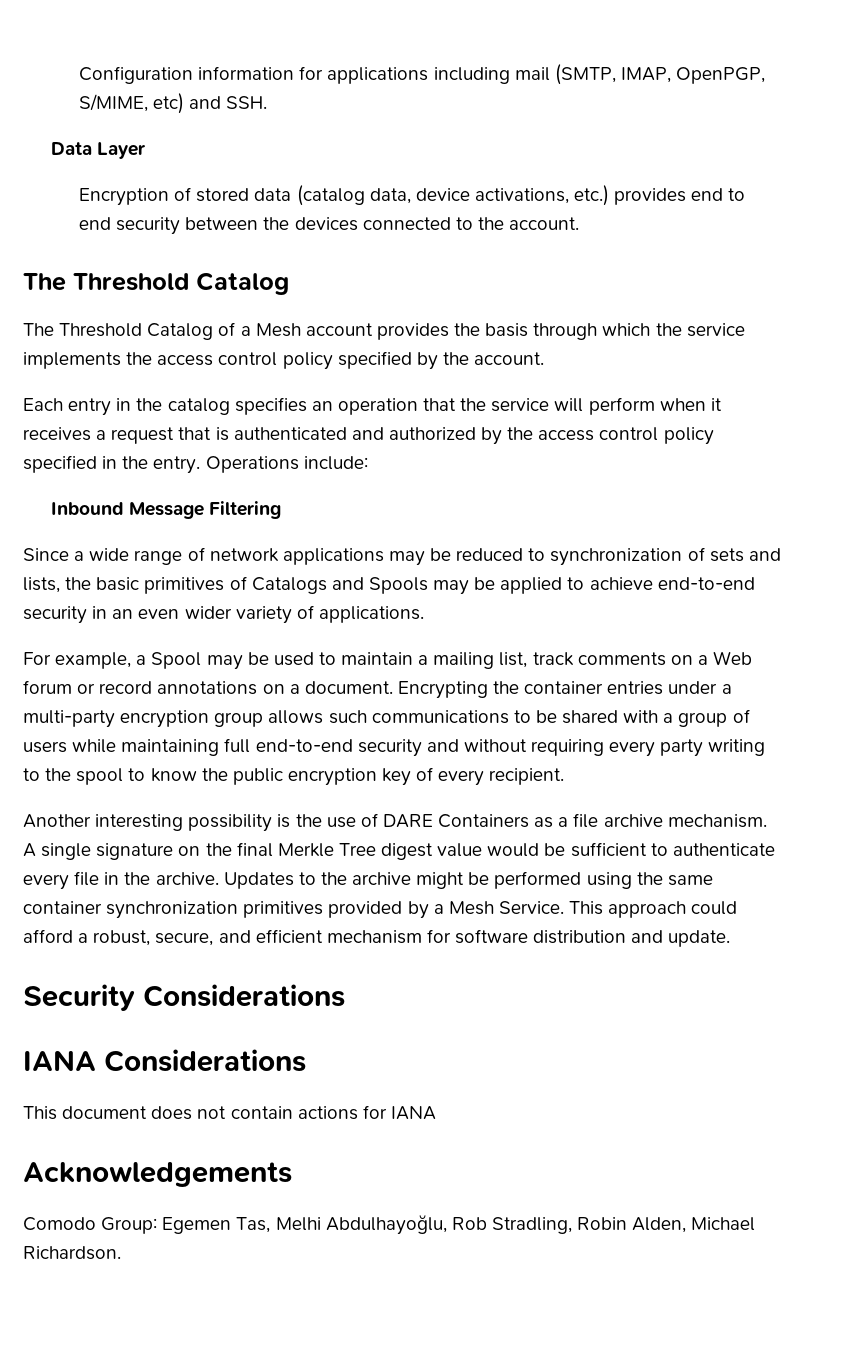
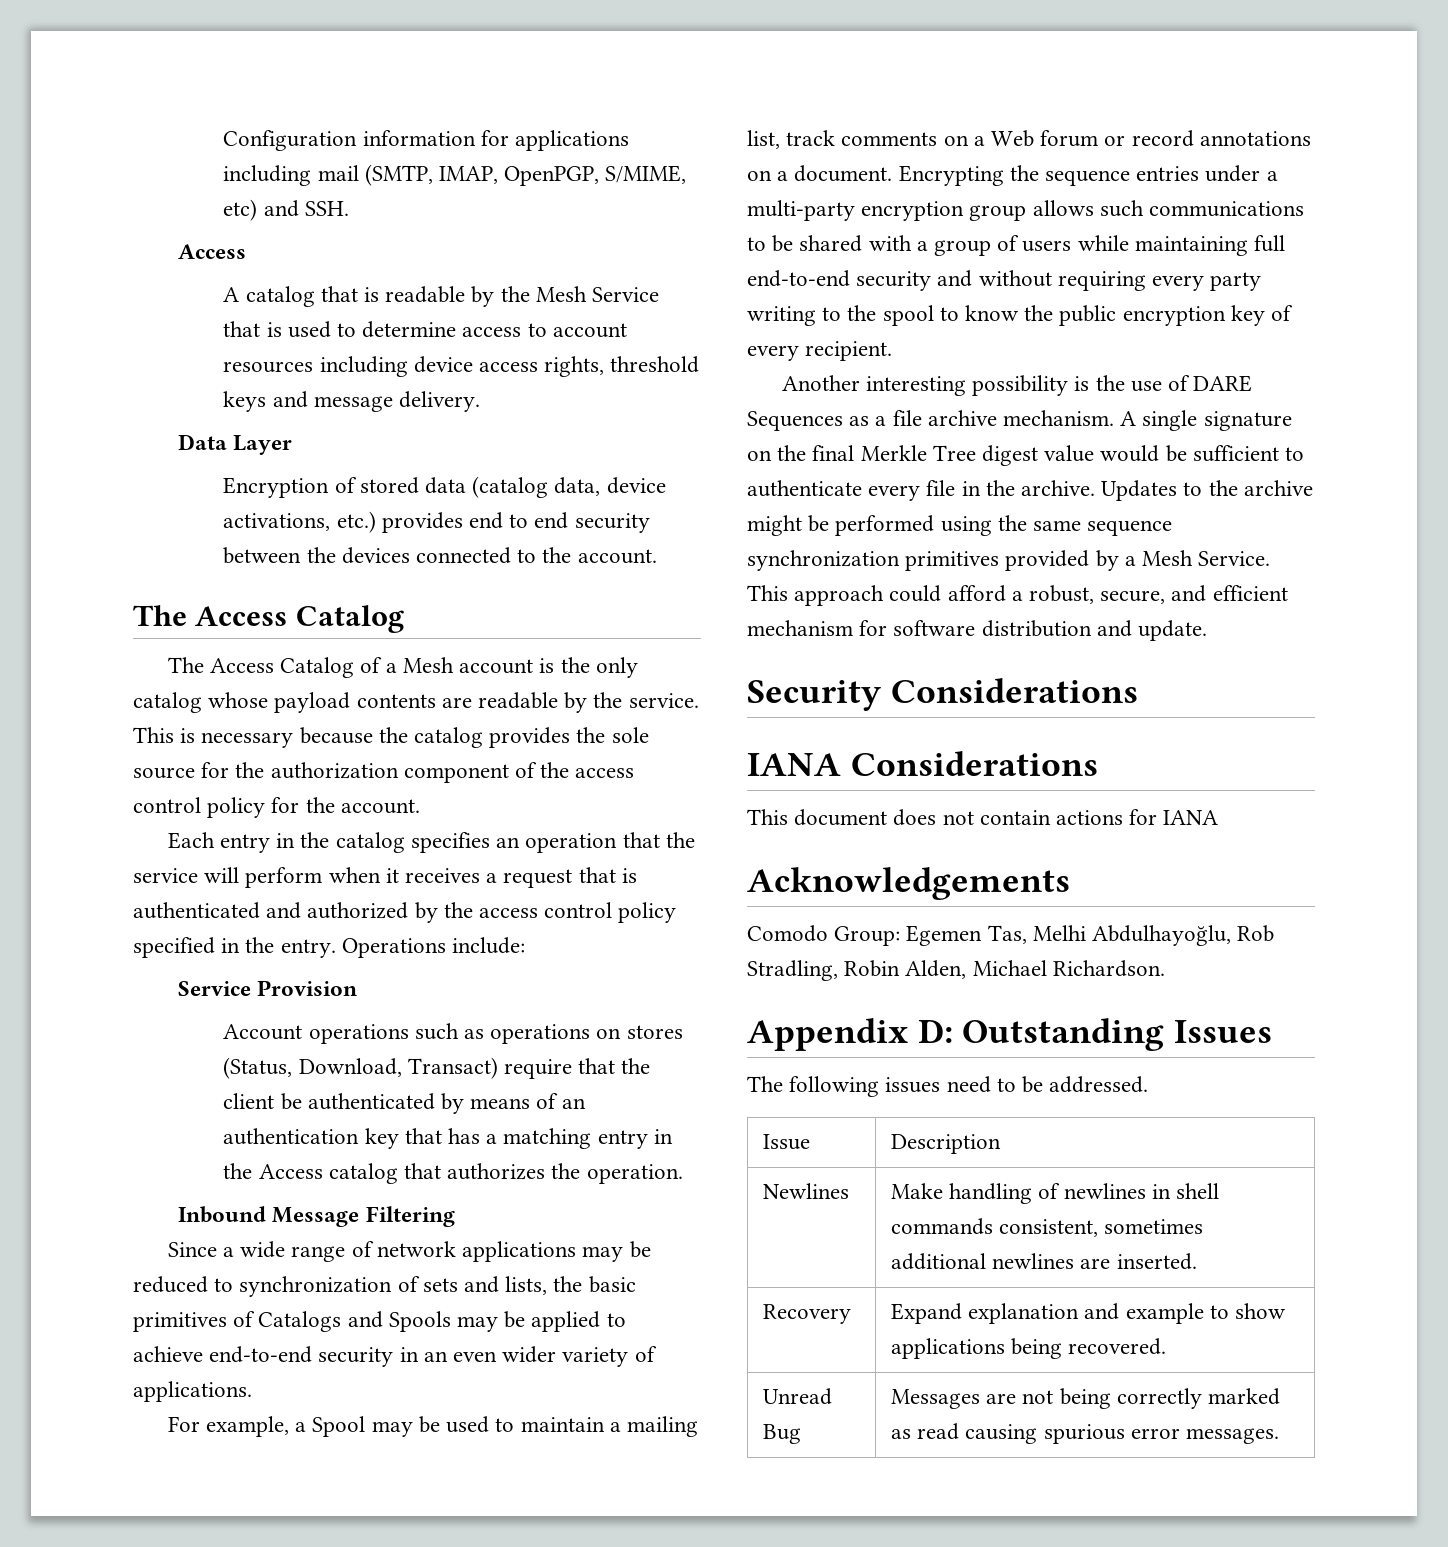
  Configuration information for applications including mail (SMTP, IMAP, OpenPGP, S/MIME, etc) and SSH.
+ Access
+ A catalog that is readable by the Mesh Service that is used to determine access to account resources including device access rights, threshold keys and message delivery.
  Encryption of stored data (catalog data, device activations, etc.) provides end to end security between the devices connected to the account.
- The Threshold Catalog
+ The Access Catalog
- The Threshold Catalog of a Mesh account provides the basis through which the service implements the access control policy specified by the account.
+ The Access Catalog of a Mesh account is the only catalog whose payload contents are readable by the service. This is necessary because the catalog provides the sole source for the authorization component of the access control policy for the account.
+ Service Provision
+ Account operations such as operations on stores (Status, Download, Transact) require that the client be authenticated by means of an authentication key that has a matching entry in the Access catalog that authorizes the operation.
- Encrypting the container entries under a multi-party encryption group allows such communications to be shared with a group of users while maintaining full end-to-end security and without requiring every party writing to the spool to know the public encryption key of every recipient.
+ Encrypting the sequence entries under a multi-party encryption group allows such communications to be shared with a group of users while maintaining full end-to-end security and without requiring every party writing to the spool to know the public encryption key of every recipient.
- Another interesting possibility is the use of DARE Containers as a file archive mechanism.
+ Another interesting possibility is the use of DARE Sequences as a file archive mechanism.
- Updates to the archive might be performed using the same container synchronization primitives provided by a Mesh Service.
+ Updates to the archive might be performed using the same sequence synchronization primitives provided by a Mesh Service.
+ Appendix D: Outstanding Issues
+ The following issues need to be addressed.
+ Issue | Description
+ Newlines | Make handling of newlines in shell commands consistent, sometimes additional newlines are inserted.
+ Recovery | Expand explanation and example to show applications being recovered.
+ Unread Bug | Messages are not being correctly marked as read causing spurious error messages.

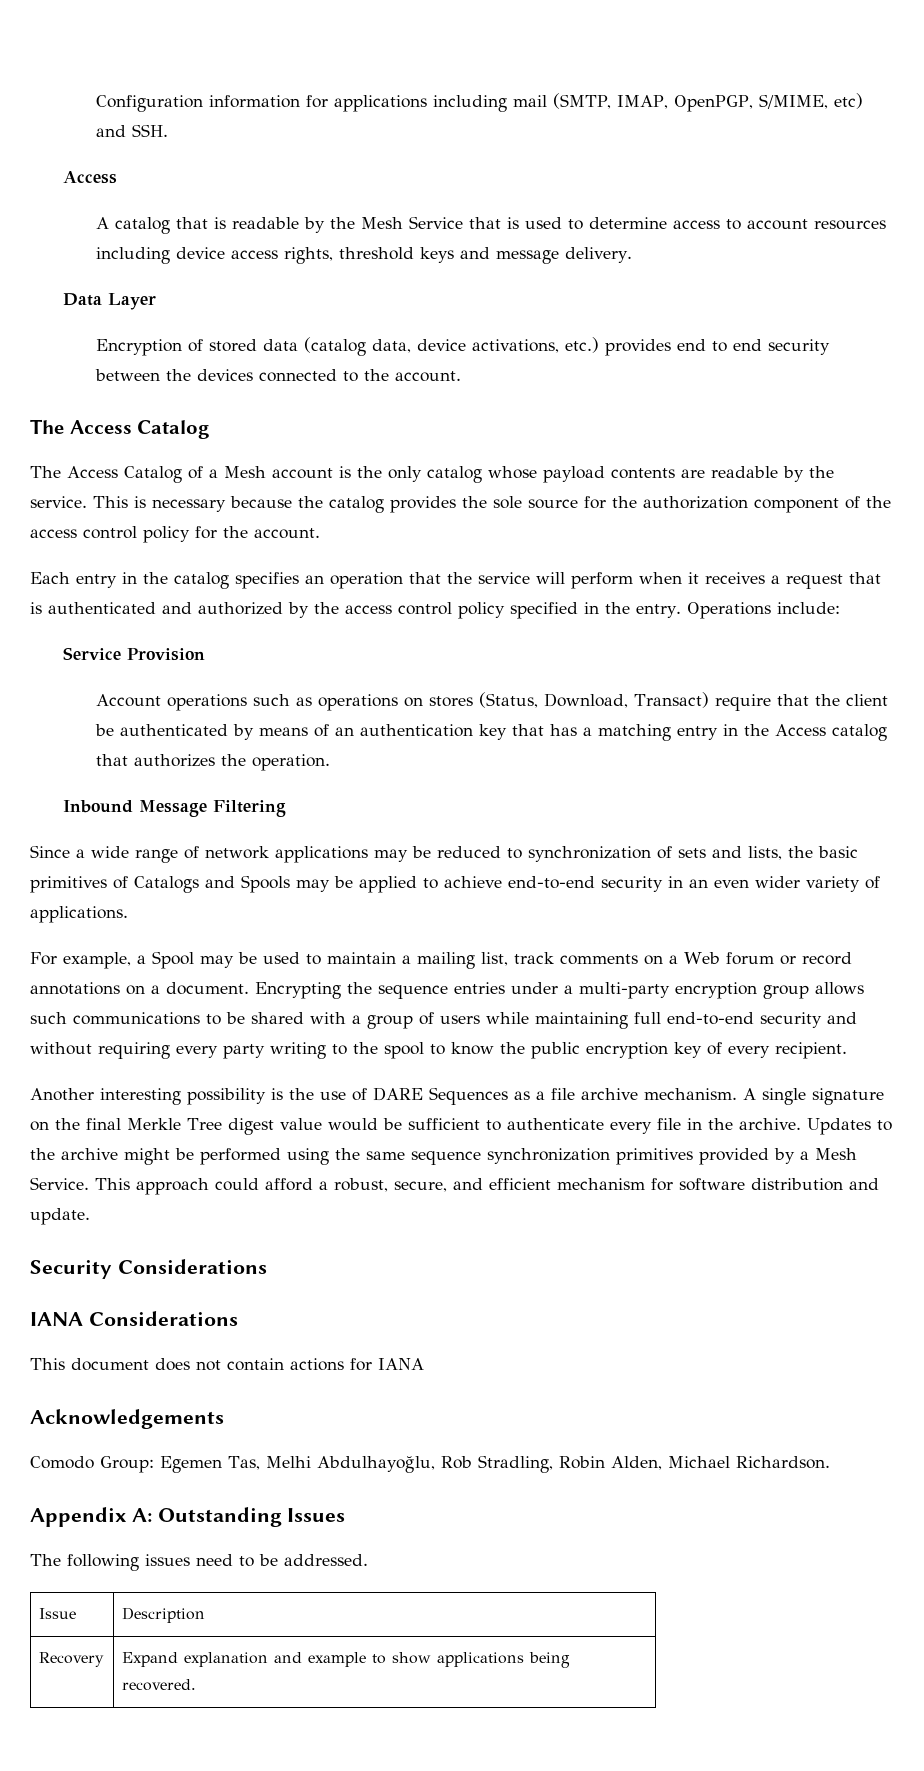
- Appendix D: Outstanding Issues
+ Appendix A: Outstanding Issues
- Newlines | Make handling of newlines in shell commands consistent, sometimes additional newlines are inserted.
- Unread Bug | Messages are not being correctly marked as read causing spurious error messages.

